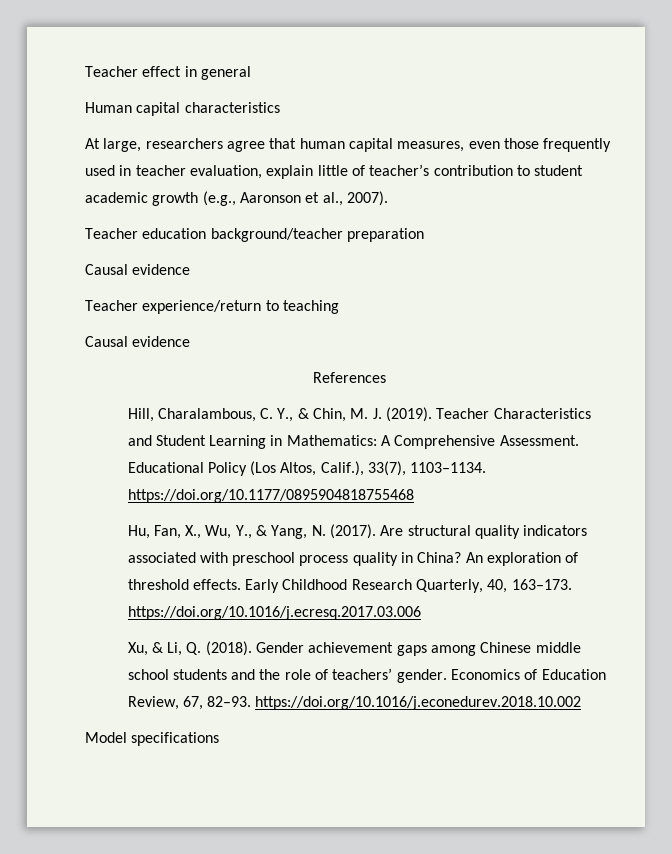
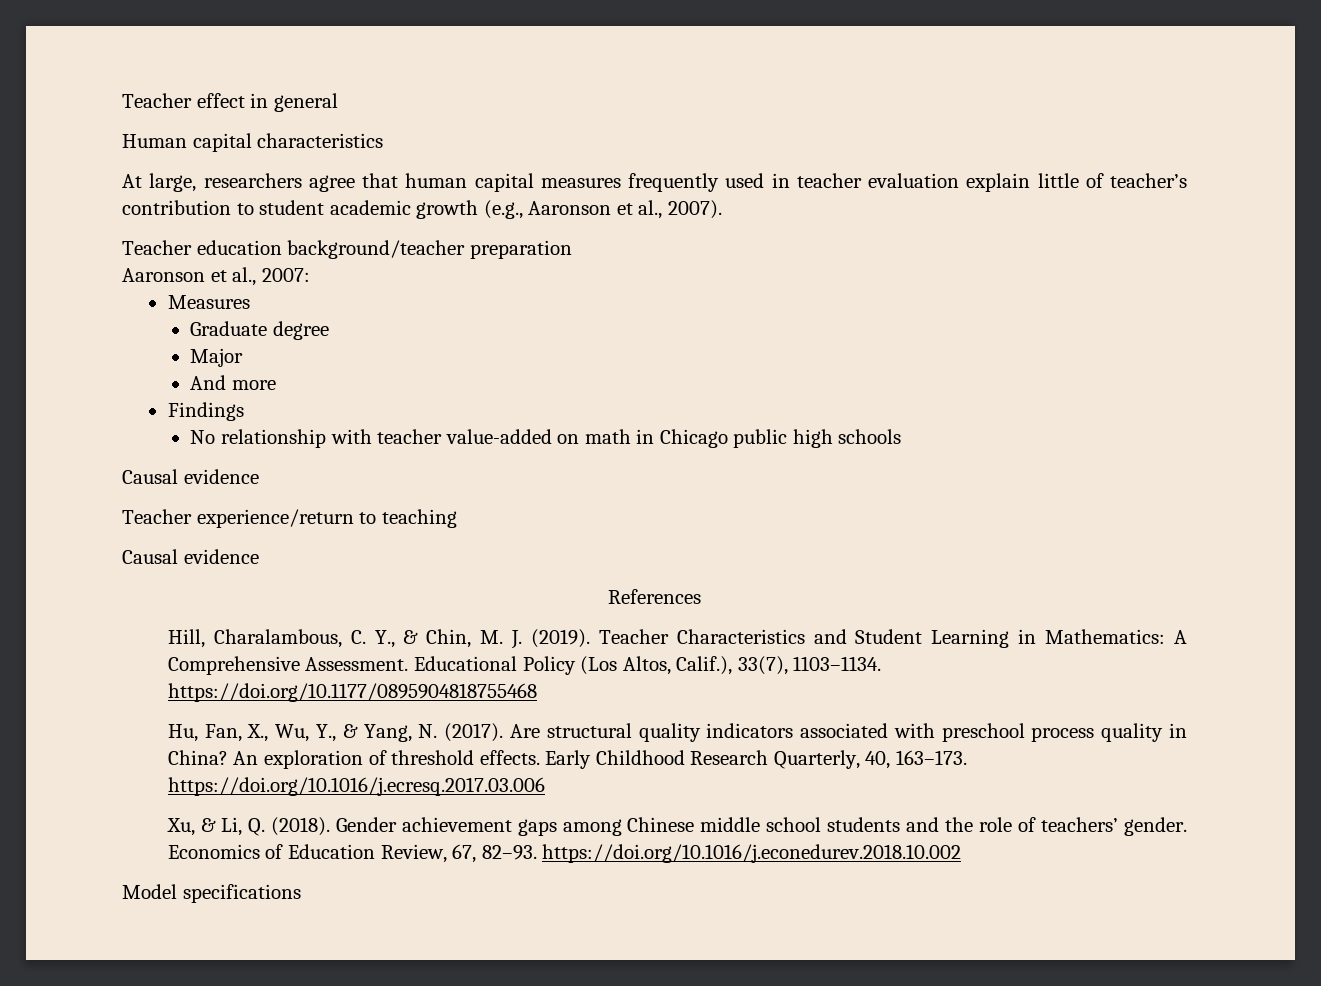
- At large, researchers agree that human capital measures, even those frequently used in teacher evaluation, explain little of teacher’s contribution to student academic growth (e.g., Aaronson et al., 2007).
+ At large, researchers agree that human capital measures frequently used in teacher evaluation explain little of teacher’s contribution to student academic growth (e.g., Aaronson et al., 2007).
+ Aaronson et al., 2007:
+ Measures
+ Graduate degree
+ Major
+ And more
+ Findings
+ No relationship with teacher value-added on math in Chicago public high schools

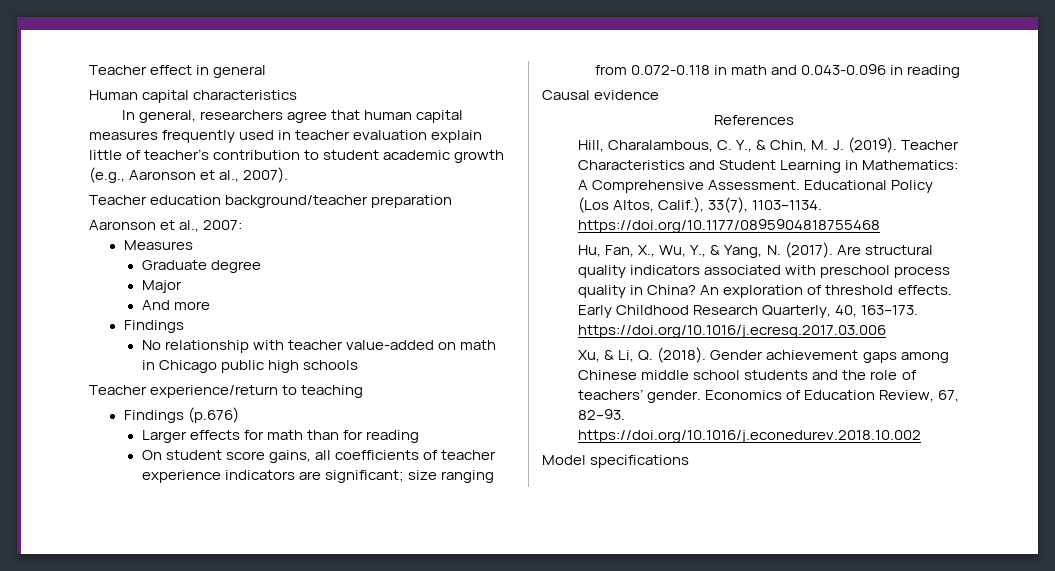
- At large, researchers agree that human capital measures frequently used in teacher evaluation explain little of teacher’s contribution to student academic growth (e.g., Aaronson et al., 2007).
+ In general, researchers agree that human capital measures frequently used in teacher evaluation explain little of teacher’s contribution to student academic growth (e.g., Aaronson et al., 2007).
  No relationship with teacher value-added on math in Chicago public high schools
- Causal evidence
+ Findings (p.676)
+ Larger effects for math than for reading
+ On student score gains, all coefficients of teacher experience indicators are significant; size ranging from 0.072-0.118 in math and 0.043-0.096 in reading

